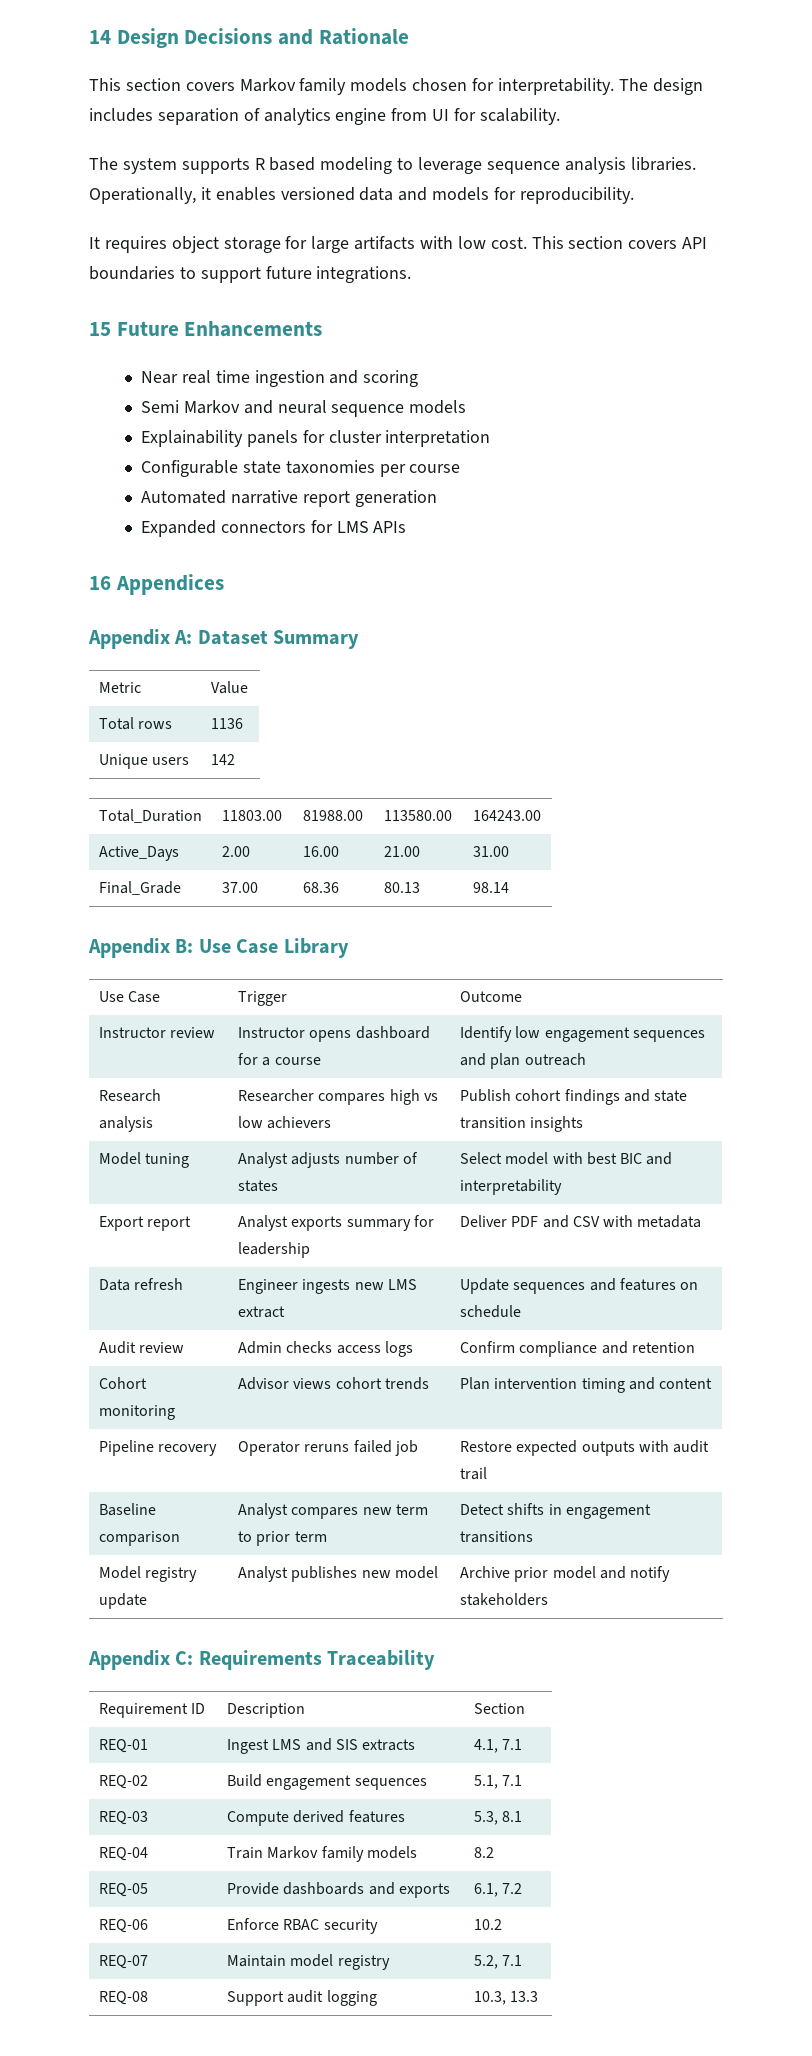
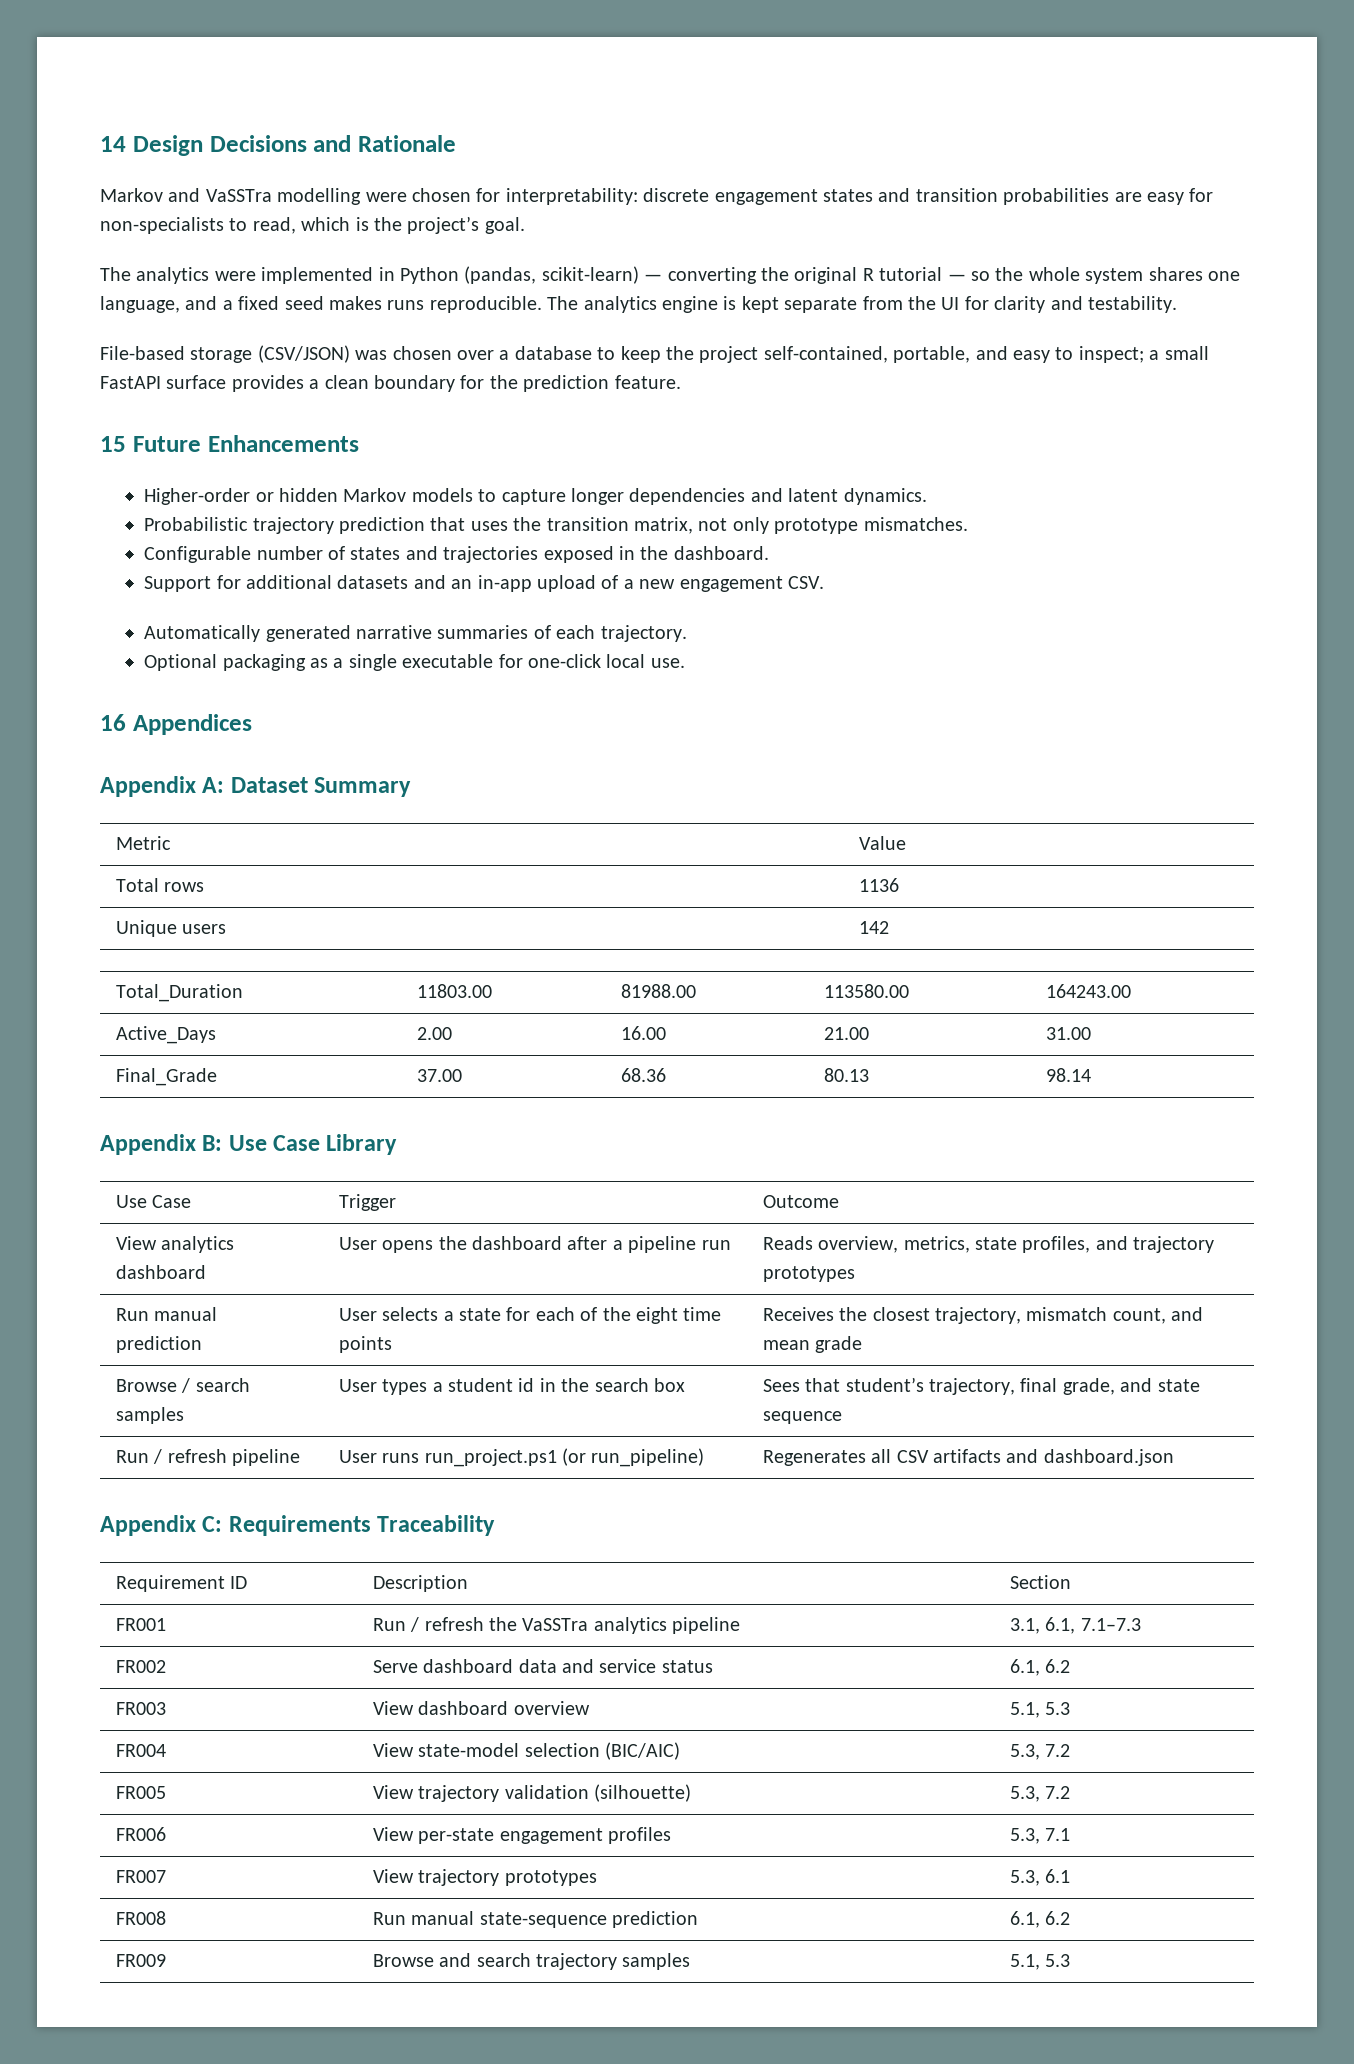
- This section covers Markov family models chosen for interpretability. The design includes separation of analytics engine from UI for scalability.
- The system supports R based modeling to leverage sequence analysis libraries. Operationally, it enables versioned data and models for reproducibility.
- It requires object storage for large artifacts with low cost. This section covers API boundaries to support future integrations.
+ Markov and VaSSTra modelling were chosen for interpretability: discrete engagement states and transition probabilities are easy for non-specialists to read, which is the project’s goal.
+ The analytics were implemented in Python (pandas, scikit-learn) — converting the original R tutorial — so the whole system shares one language, and a fixed seed makes runs reproducible. The analytics engine is kept separate from the UI for clarity and testability.
+ File-based storage (CSV/JSON) was chosen over a database to keep the project self-contained, portable, and easy to inspect; a small FastAPI surface provides a clean boundary for the prediction feature.
  15 Future Enhancements
- Near real time ingestion and scoring
- Semi Markov and neural sequence models
- Explainability panels for cluster interpretation
- Configurable state taxonomies per course
- Automated narrative report generation
- Expanded connectors for LMS APIs
+ Higher-order or hidden Markov models to capture longer dependencies and latent dynamics.
+ Probabilistic trajectory prediction that uses the transition matrix, not only prototype mismatches.
+ Configurable number of states and trajectories exposed in the dashboard.
+ Support for additional datasets and an in-app upload of a new engagement CSV.
+ Automatically generated narrative summaries of each trajectory.
+ Optional packaging as a single executable for one-click local use.
- Instructor review | Instructor opens dashboard for a course | Identify low engagement sequences and plan outreach
- Research analysis | Researcher compares high vs low achievers | Publish cohort findings and state transition insights
- Model tuning | Analyst adjusts number of states | Select model with best BIC and interpretability
- Export report | Analyst exports summary for leadership | Deliver PDF and CSV with metadata
- Data refresh | Engineer ingests new LMS extract | Update sequences and features on schedule
- Audit review | Admin checks access logs | Confirm compliance and retention
- Cohort monitoring | Advisor views cohort trends | Plan intervention timing and content
- Pipeline recovery | Operator reruns failed job | Restore expected outputs with audit trail
- Baseline comparison | Analyst compares new term to prior term | Detect shifts in engagement transitions
- Model registry update | Analyst publishes new model | Archive prior model and notify stakeholders
+ View analytics dashboard | User opens the dashboard after a pipeline run | Reads overview, metrics, state profiles, and trajectory prototypes
+ Run manual prediction | User selects a state for each of the eight time points | Receives the closest trajectory, mismatch count, and mean grade
+ Browse / search samples | User types a student id in the search box | Sees that student’s trajectory, final grade, and state sequence
+ Run / refresh pipeline | User runs run_project.ps1 (or run_pipeline) | Regenerates all CSV artifacts and dashboard.json
- REQ-01 | Ingest LMS and SIS extracts | 4.1, 7.1
- REQ-02 | Build engagement sequences | 5.1, 7.1
- REQ-03 | Compute derived features | 5.3, 8.1
- REQ-04 | Train Markov family models | 8.2
- REQ-05 | Provide dashboards and exports | 6.1, 7.2
- REQ-06 | Enforce RBAC security | 10.2
- REQ-07 | Maintain model registry | 5.2, 7.1
- REQ-08 | Support audit logging | 10.3, 13.3
+ FR001 | Run / refresh the VaSSTra analytics pipeline | 3.1, 6.1, 7.1–7.3
+ FR002 | Serve dashboard data and service status | 6.1, 6.2
+ FR003 | View dashboard overview | 5.1, 5.3
+ FR004 | View state-model selection (BIC/AIC) | 5.3, 7.2
+ FR005 | View trajectory validation (silhouette) | 5.3, 7.2
+ FR006 | View per-state engagement profiles | 5.3, 7.1
+ FR007 | View trajectory prototypes | 5.3, 6.1
+ FR008 | Run manual state-sequence prediction | 6.1, 6.2
+ FR009 | Browse and search trajectory samples | 5.1, 5.3

